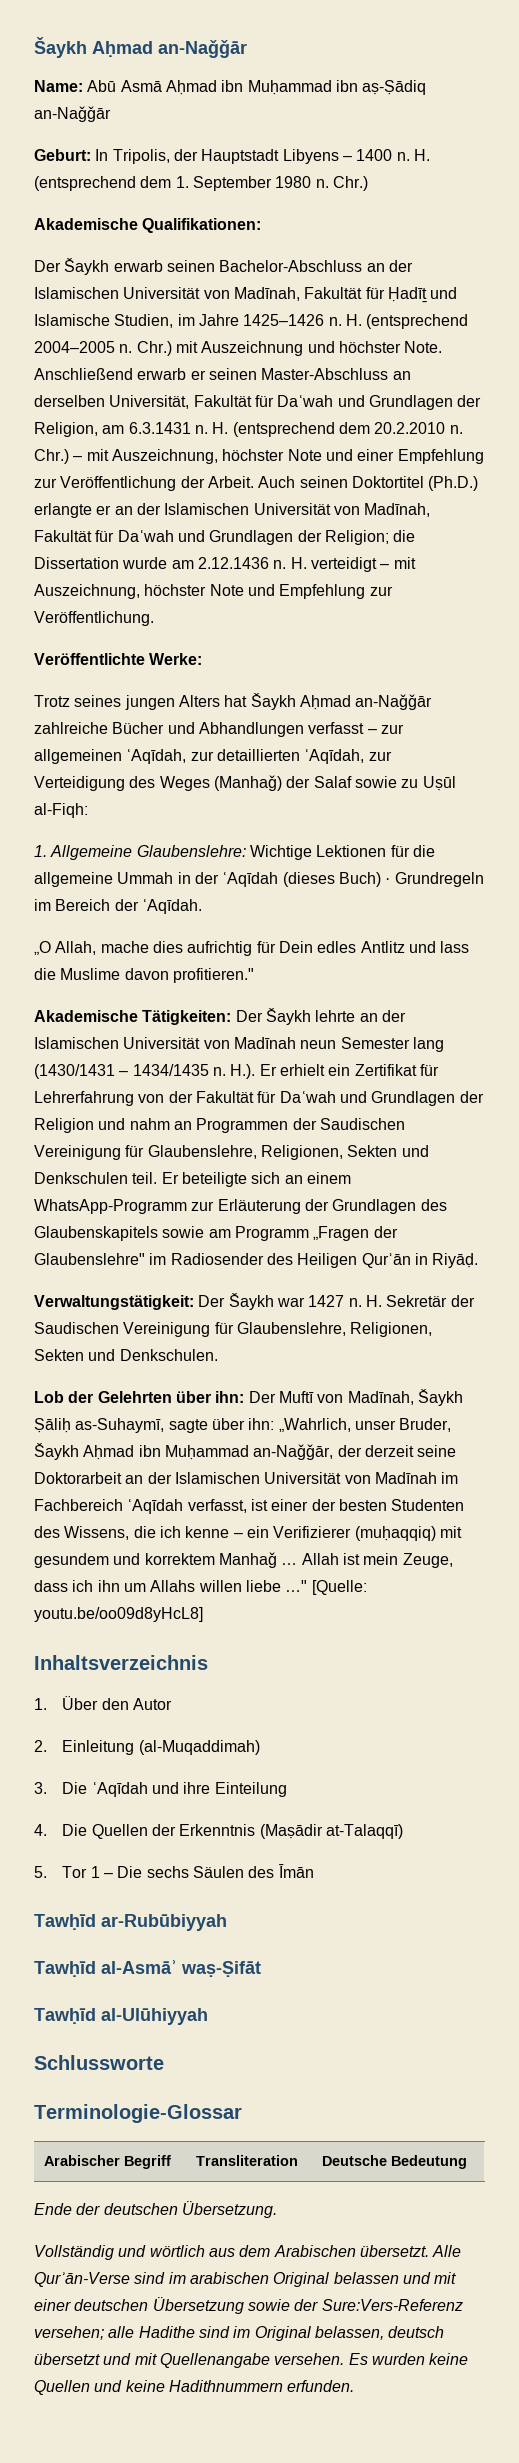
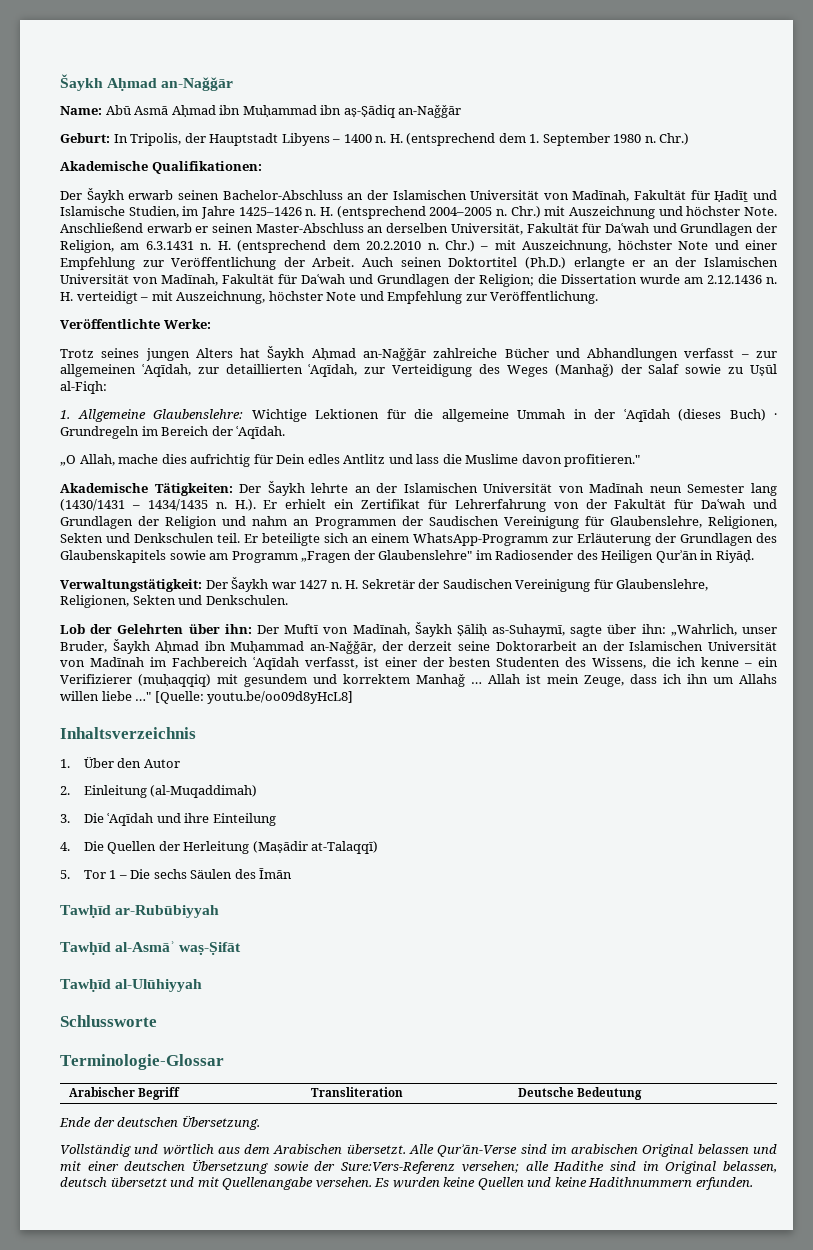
- 4. Die Quellen der Erkenntnis (Maṣādir at-Talaqqī)
+ 4. Die Quellen der Herleitung (Maṣādir at-Talaqqī)

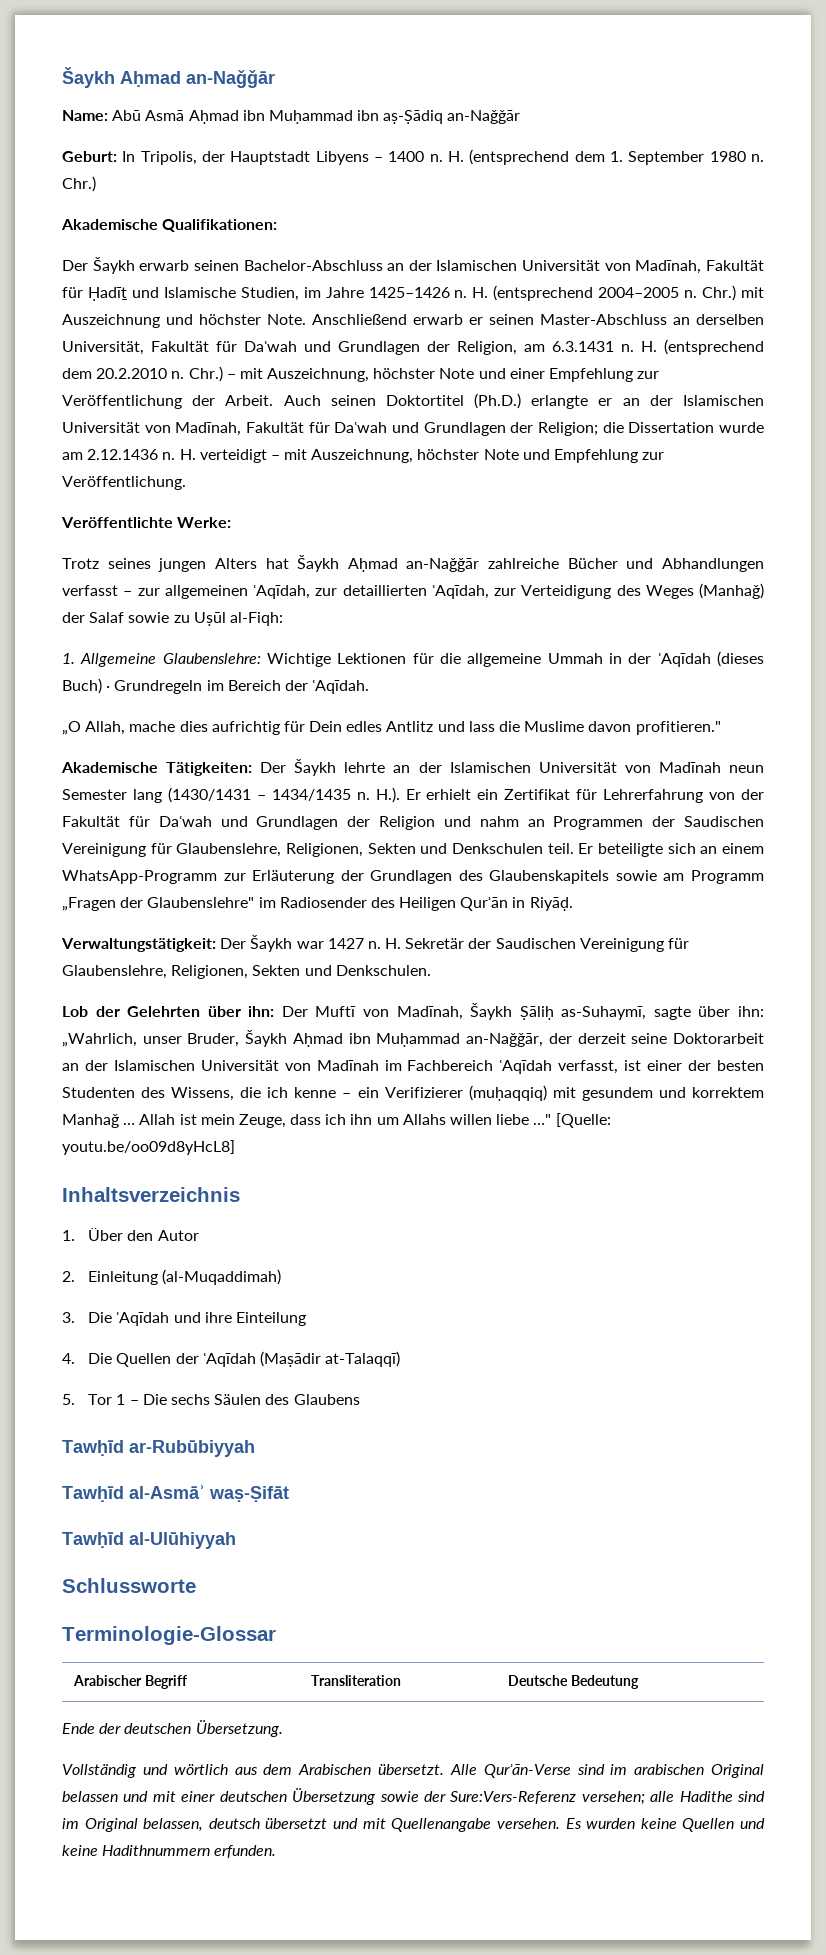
- 4. Die Quellen der Herleitung (Maṣādir at-Talaqqī)
+ 4. Die Quellen der ʿAqīdah (Maṣādir at-Talaqqī)
- 5. Tor 1 – Die sechs Säulen des Īmān
+ 5. Tor 1 – Die sechs Säulen des Glaubens

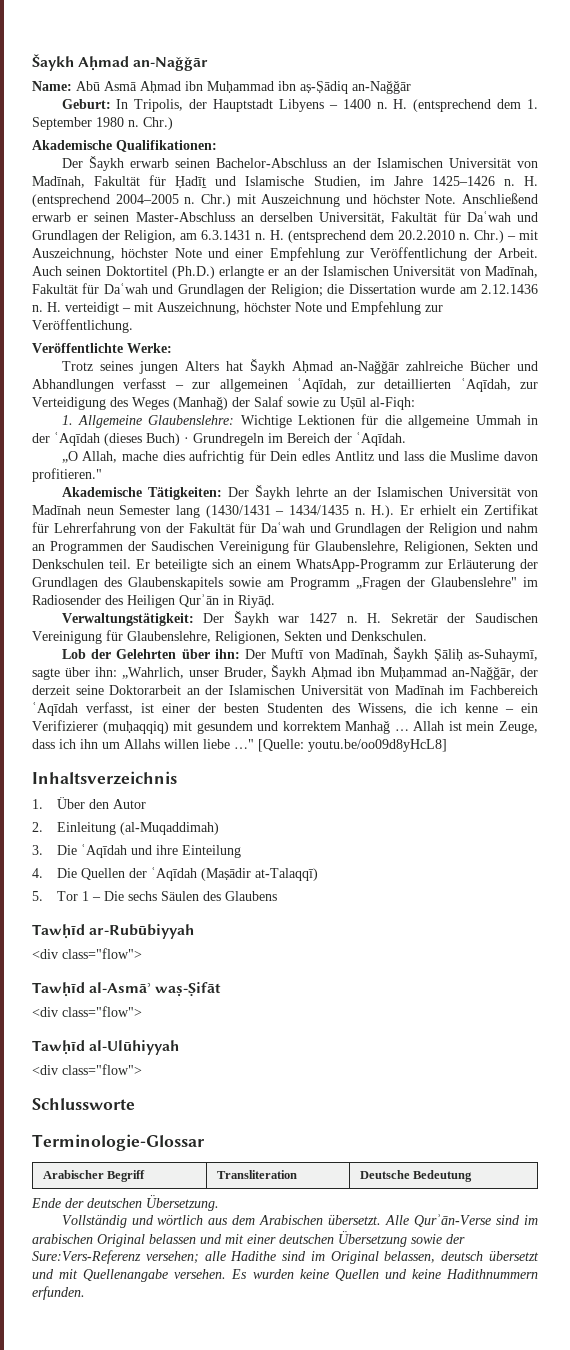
  Tawḥīd ar-Rubūbiyyah
+ <div class="flow">
  Tawḥīd al-Asmāʾ waṣ-Ṣifāt
+ <div class="flow">
  Tawḥīd al-Ulūhiyyah
+ <div class="flow">

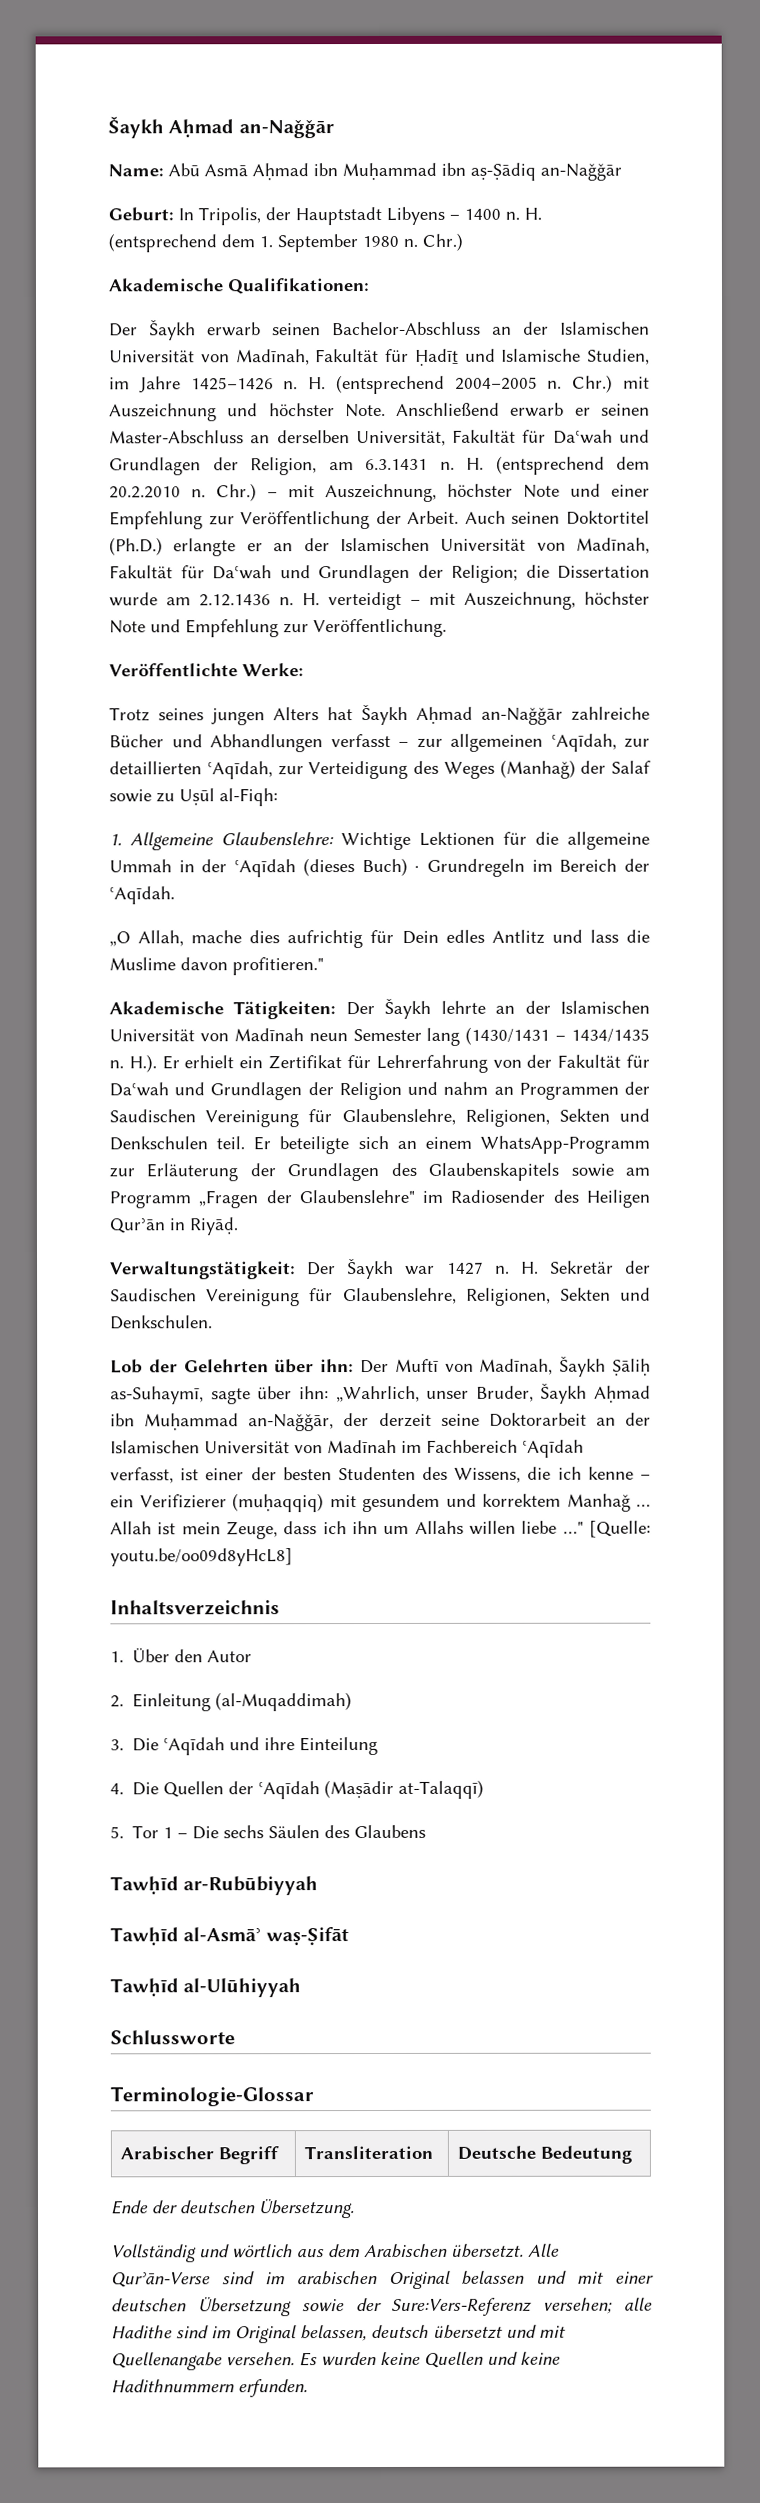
  Tawḥīd ar-Rubūbiyyah
- <div class="flow">
  Tawḥīd al-Asmāʾ waṣ-Ṣifāt
- <div class="flow">
  Tawḥīd al-Ulūhiyyah
- <div class="flow">

